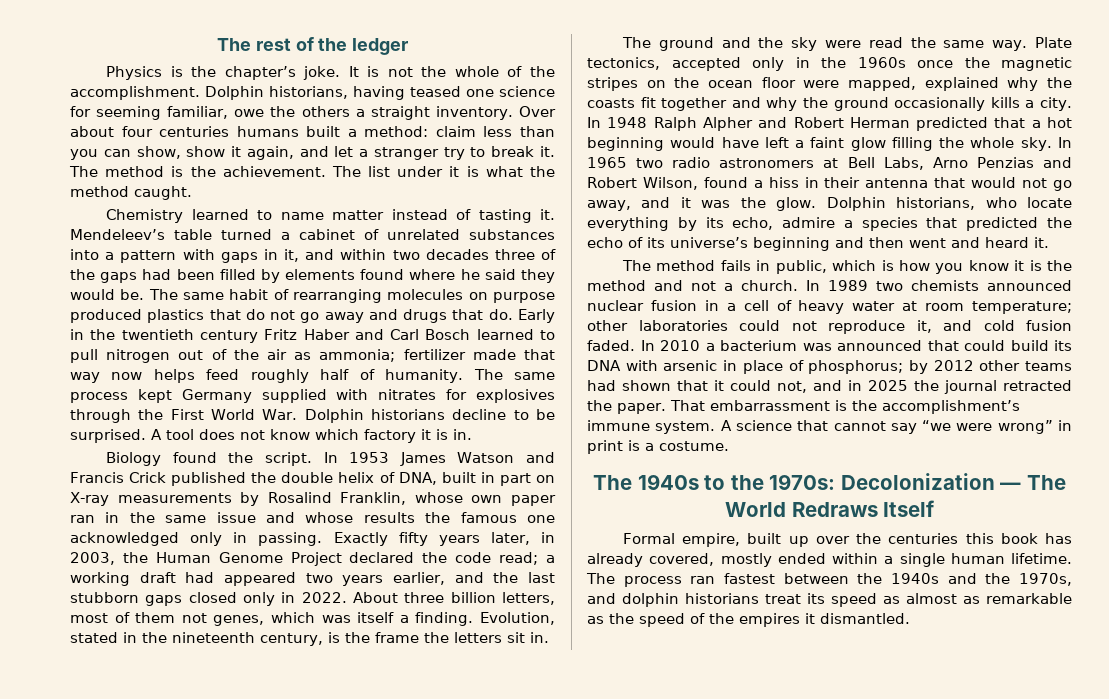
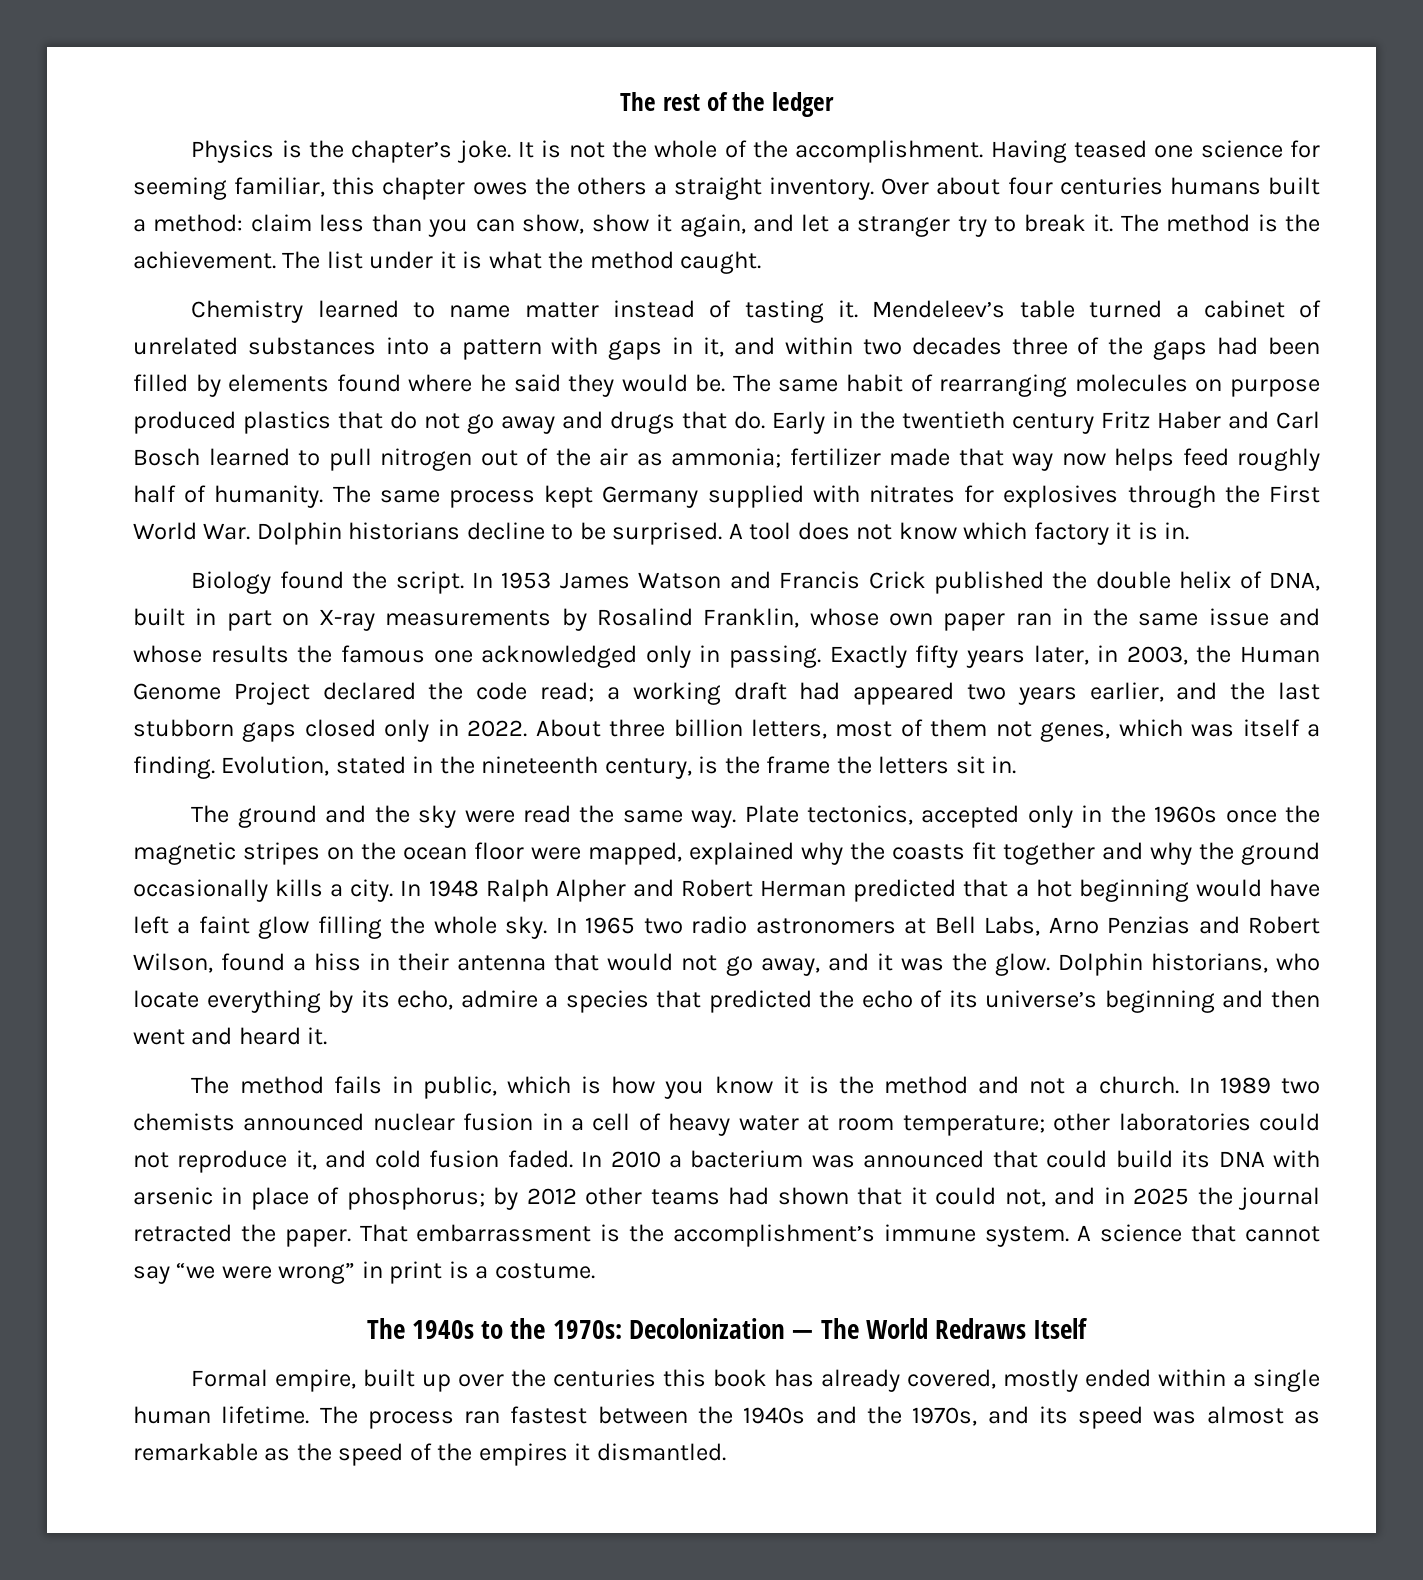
- Dolphin historians, having teased one science for seeming familiar, owe the others a straight inventory.
+ Having teased one science for seeming familiar, this chapter owes the others a straight inventory.
- The process ran fastest between the 1940s and the 1970s, and dolphin historians treat its speed as almost as remarkable as the speed of the empires it dismantled.
+ The process ran fastest between the 1940s and the 1970s, and its speed was almost as remarkable as the speed of the empires it dismantled.

